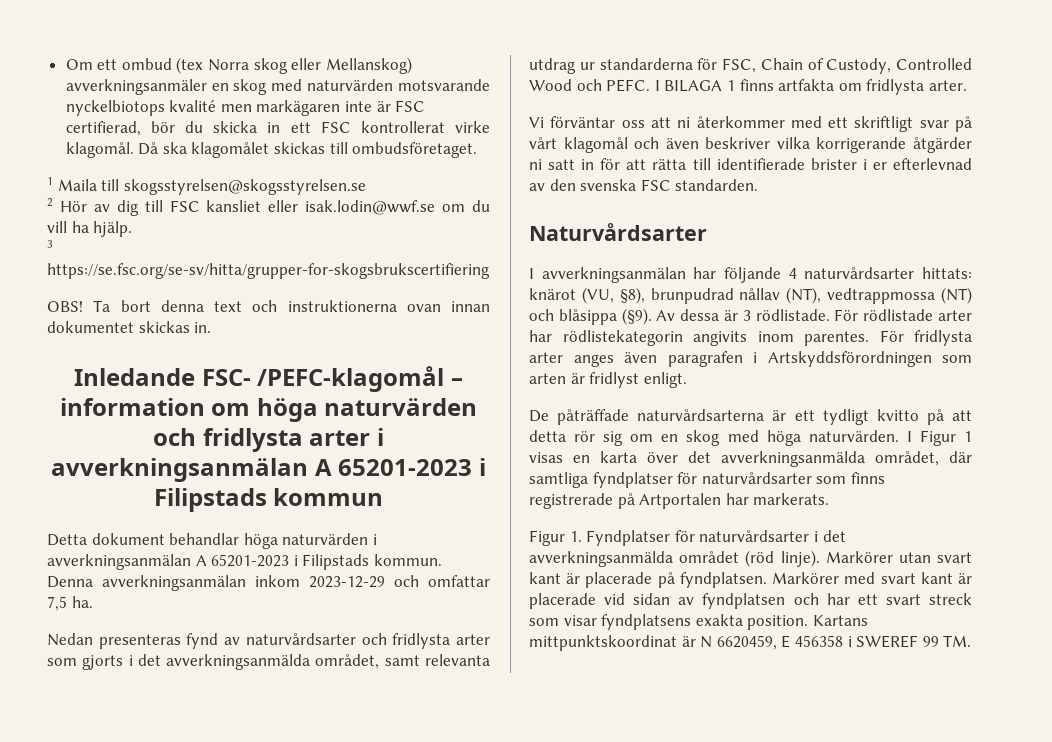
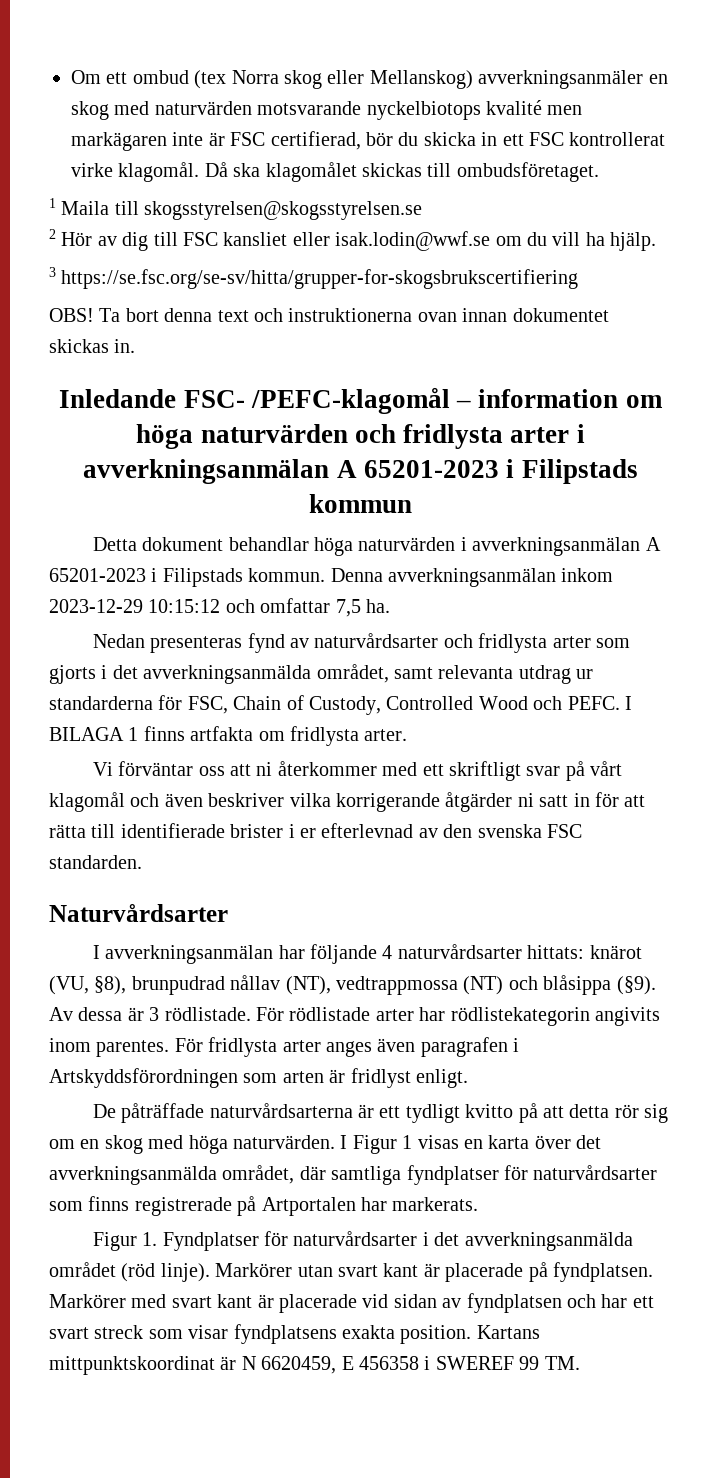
- Denna avverkningsanmälan inkom 2023-12-29 och omfattar 7,5 ha.
+ Denna avverkningsanmälan inkom 2023-12-29 10:15:12 och omfattar 7,5 ha.

